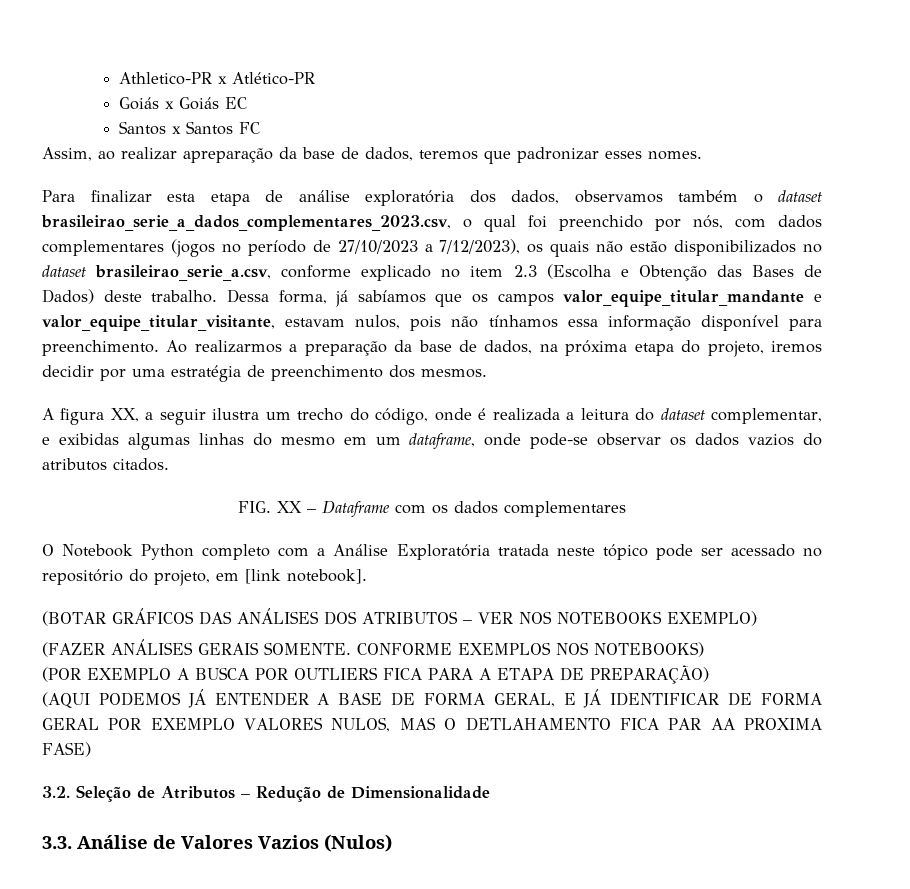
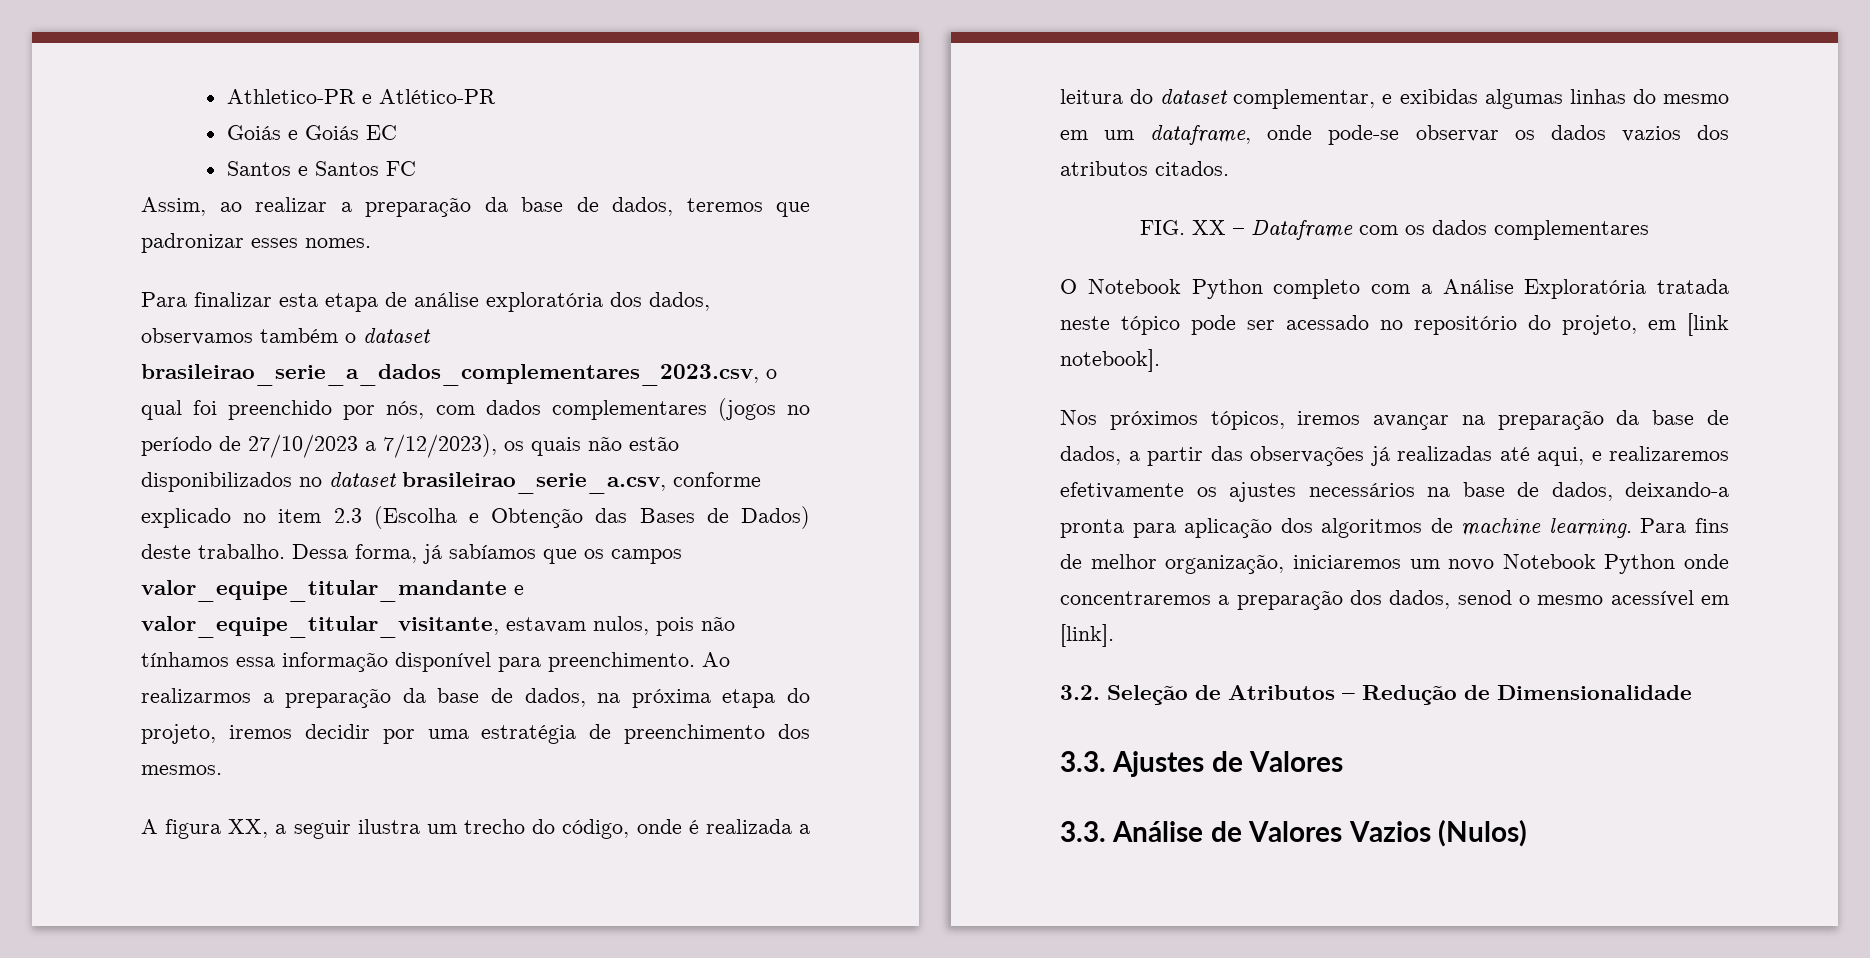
- Athletico-PR x Atlético-PR
+ Athletico-PR e Atlético-PR
- Goiás x Goiás EC
+ Goiás e Goiás EC
- Santos x Santos FC
+ Santos e Santos FC
- Assim, ao realizar apreparação da base de dados, teremos que padronizar esses nomes.
+ Assim, ao realizar a preparação da base de dados, teremos que padronizar esses nomes.
- A figura XX, a seguir ilustra um trecho do código, onde é realizada a leitura do dataset complementar, e exibidas algumas linhas do mesmo em um dataframe, onde pode-se observar os dados vazios do atributos citados.
+ A figura XX, a seguir ilustra um trecho do código, onde é realizada a leitura do dataset complementar, e exibidas algumas linhas do mesmo em um dataframe, onde pode-se observar os dados vazios dos atributos citados.
- (BOTAR GRÁFICOS DAS ANÁLISES DOS ATRIBUTOS – VER NOS NOTEBOOKS EXEMPLO)
- (FAZER ANÁLISES GERAIS SOMENTE. CONFORME EXEMPLOS NOS NOTEBOOKS)
- (POR EXEMPLO A BUSCA POR OUTLIERS FICA PARA A ETAPA DE PREPARAÇÃO)
- (AQUI PODEMOS JÁ ENTENDER A BASE DE FORMA GERAL, E JÁ IDENTIFICAR DE FORMA GERAL POR EXEMPLO VALORES NULOS, MAS O DETLAHAMENTO FICA PAR AA PROXIMA FASE)
+ Nos próximos tópicos, iremos avançar na preparação da base de dados, a partir das observações já realizadas até aqui, e realizaremos efetivamente os ajustes necessários na base de dados, deixando-a pronta para aplicação dos algoritmos de machine learning. Para fins de melhor organização, iniciaremos um novo Notebook Python onde concentraremos a preparação dos dados, senod o mesmo acessível em [link].
+ 3.3. Ajustes de Valores

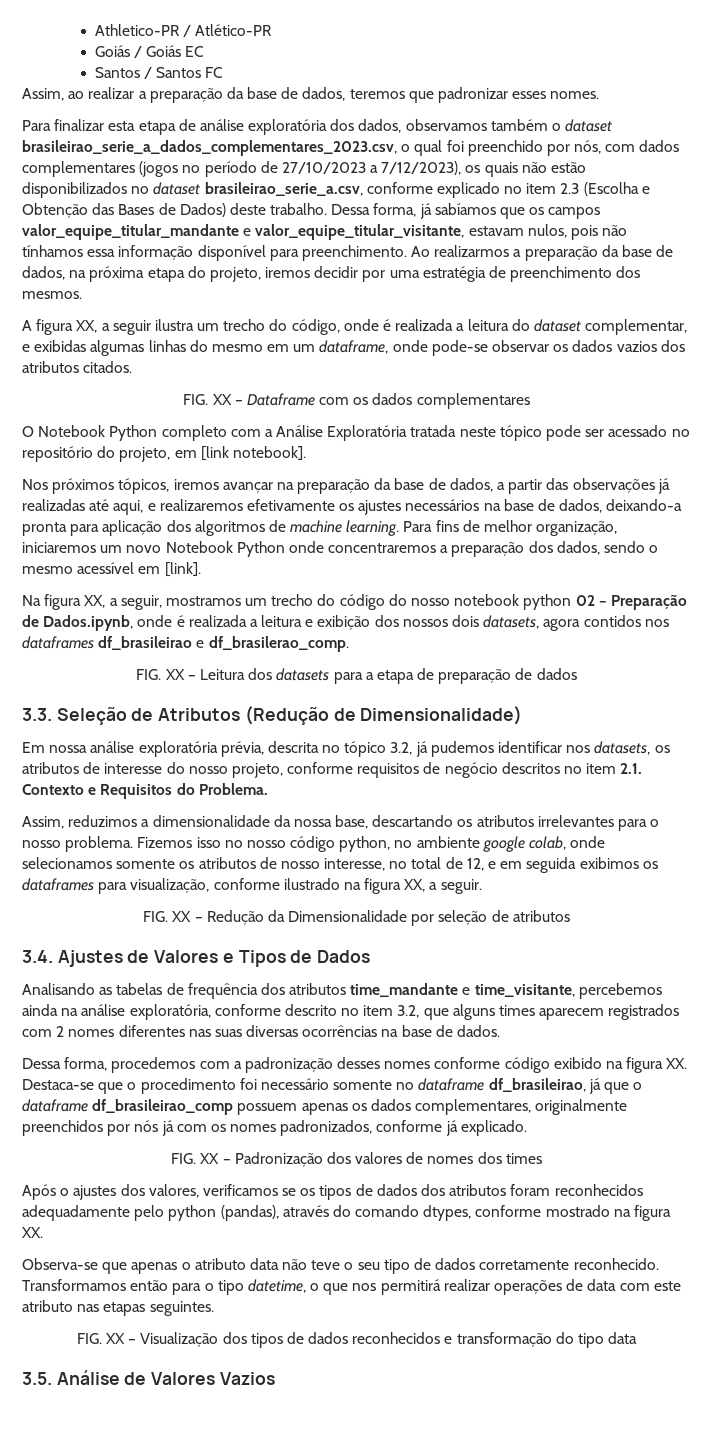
- Athletico-PR e Atlético-PR
+ Athletico-PR / Atlético-PR
- Goiás e Goiás EC
+ Goiás / Goiás EC
- Santos e Santos FC
+ Santos / Santos FC
- Para fins de melhor organização, iniciaremos um novo Notebook Python onde concentraremos a preparação dos dados, senod o mesmo acessível em [link].
+ Para fins de melhor organização, iniciaremos um novo Notebook Python onde concentraremos a preparação dos dados, sendo o mesmo acessível em [link].
- 3.2. Seleção de Atributos – Redução de Dimensionalidade
- 3.3. Ajustes de Valores
- 3.3. Análise de Valores Vazios (Nulos)
+ Na figura XX, a seguir, mostramos um trecho do código do nosso notebook python 02 – Preparação de Dados.ipynb, onde é realizada a leitura e exibição dos nossos dois datasets, agora contidos nos dataframes df_brasileirao e df_brasilerao_comp.
+ FIG. XX – Leitura dos datasets para a etapa de preparação de dados
+ 3.3. Seleção de Atributos (Redução de Dimensionalidade)
+ Em nossa análise exploratória prévia, descrita no tópico 3.2, já pudemos identificar nos datasets, os atributos de interesse do nosso projeto, conforme requisitos de negócio descritos no item 2.1. Contexto e Requisitos do Problema.
+ Assim, reduzimos a dimensionalidade da nossa base, descartando os atributos irrelevantes para o nosso problema. Fizemos isso no nosso código python, no ambiente google colab, onde selecionamos somente os atributos de nosso interesse, no total de 12, e em seguida exibimos os dataframes para visualização, conforme ilustrado na figura XX, a seguir.
+ FIG. XX – Redução da Dimensionalidade por seleção de atributos
+ 3.4. Ajustes de Valores e Tipos de Dados
+ Analisando as tabelas de frequência dos atributos time_mandante e time_visitante, percebemos ainda na análise exploratória, conforme descrito no item 3.2, que alguns times aparecem registrados com 2 nomes diferentes nas suas diversas ocorrências na base de dados.
+ Dessa forma, procedemos com a padronização desses nomes conforme código exibido na figura XX. Destaca-se que o procedimento foi necessário somente no dataframe df_brasileirao, já que o dataframe df_brasileirao_comp possuem apenas os dados complementares, originalmente preenchidos por nós já com os nomes padronizados, conforme já explicado.
+ FIG. XX – Padronização dos valores de nomes dos times
+ Após o ajustes dos valores, verificamos se os tipos de dados dos atributos foram reconhecidos adequadamente pelo python (pandas), através do comando dtypes, conforme mostrado na figura XX.
+ Observa-se que apenas o atributo data não teve o seu tipo de dados corretamente reconhecido. Transformamos então para o tipo datetime, o que nos permitirá realizar operações de data com este atributo nas etapas seguintes.
+ FIG. XX – Visualização dos tipos de dados reconhecidos e transformação do tipo data
+ 3.5. Análise de Valores Vazios

